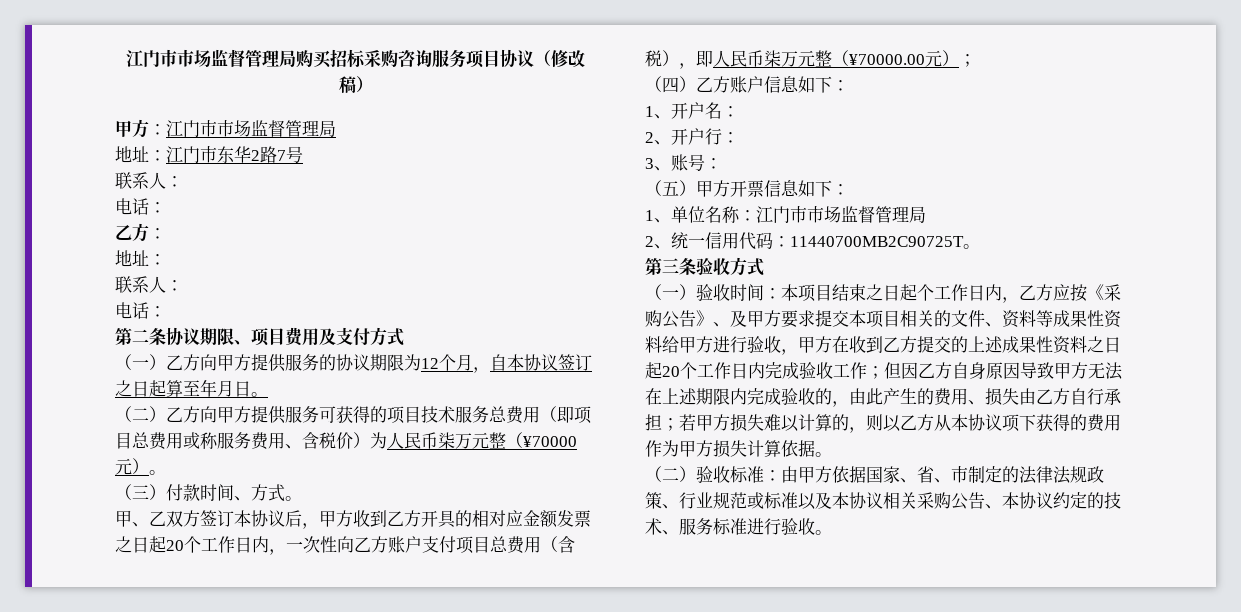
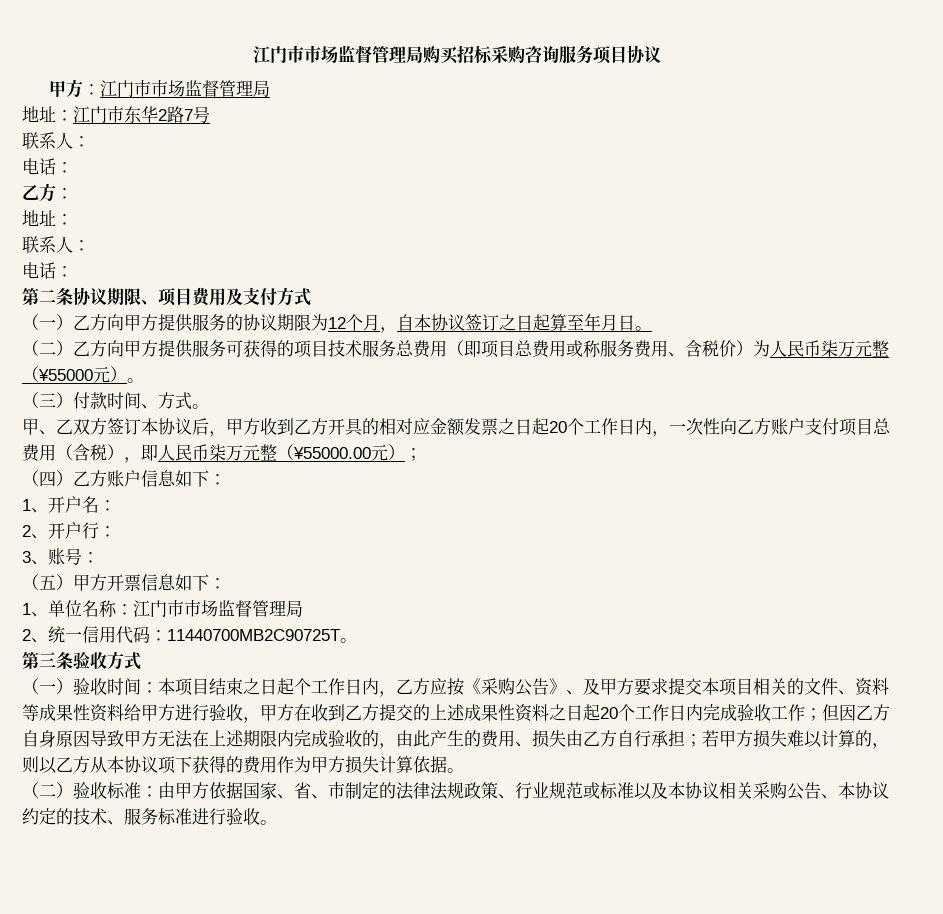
- 江门市市场监督管理局购买招标采购咨询服务项目协议（修改稿）
+ 江门市市场监督管理局购买招标采购咨询服务项目协议
- （二）乙方向甲方提供服务可获得的项目技术服务总费用（即项目总费用或称服务费用、含税价）为人民币柒万元整（¥70000元）。
+ （二）乙方向甲方提供服务可获得的项目技术服务总费用（即项目总费用或称服务费用、含税价）为人民币柒万元整（¥55000元）。
- 甲、乙双方签订本协议后，甲方收到乙方开具的相对应金额发票之日起20个工作日内，一次性向乙方账户支付项目总费用（含税），即人民币柒万元整（¥70000.00元）；
+ 甲、乙双方签订本协议后，甲方收到乙方开具的相对应金额发票之日起20个工作日内，一次性向乙方账户支付项目总费用（含税），即人民币柒万元整（¥55000.00元）；

